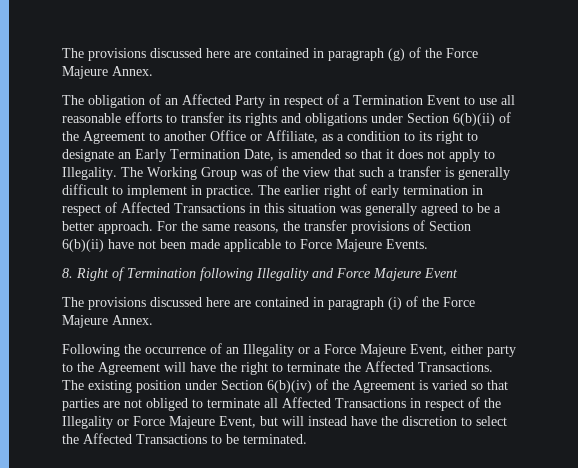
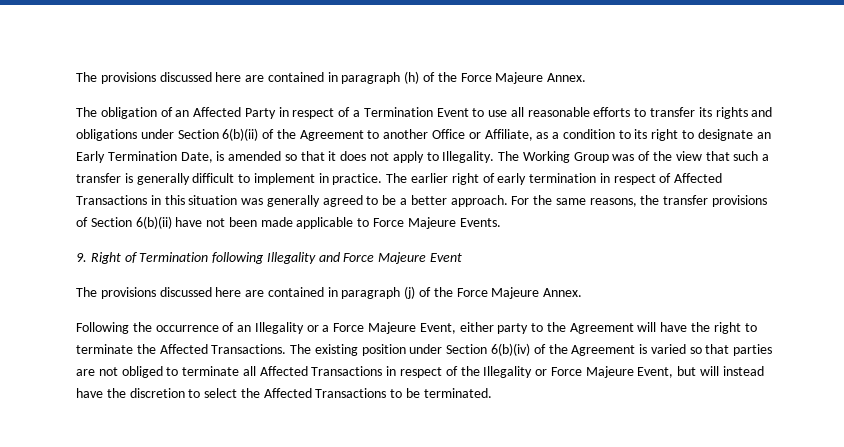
- The provisions discussed here are contained in paragraph (g) of the Force Majeure Annex.
+ The provisions discussed here are contained in paragraph (h) of the Force Majeure Annex.
- 8. Right of Termination following Illegality and Force Majeure Event
+ 9. Right of Termination following Illegality and Force Majeure Event
- The provisions discussed here are contained in paragraph (i) of the Force Majeure Annex.
+ The provisions discussed here are contained in paragraph (j) of the Force Majeure Annex.

